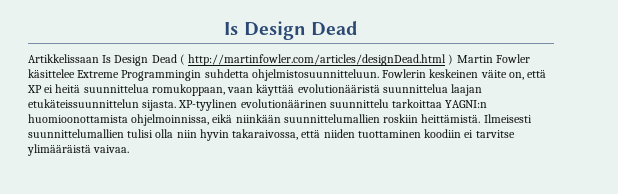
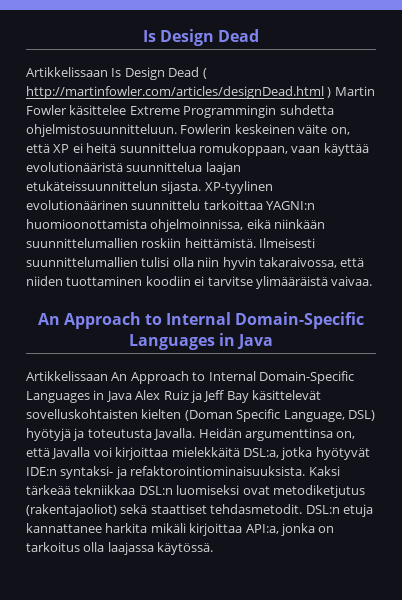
  Ilmeisesti suunnittelumallien tulisi olla niin hyvin takaraivossa, että niiden tuottaminen koodiin ei tarvitse ylimääräistä vaivaa.
+ An Approach to Internal Domain-Specific Languages in Java
+ Artikkelissaan An Approach to Internal Domain-Specific Languages in Java Alex Ruiz ja Jeff Bay käsittelevät sovelluskohtaisten kielten (Doman Specific Language, DSL) hyötyjä ja toteutusta Javalla. Heidän argumenttinsa on, että Javalla voi kirjoittaa mielekkäitä DSL:a, jotka hyötyvät IDE:n syntaksi- ja refaktorointiominaisuuksista. Kaksi tärkeää tekniikkaa DSL:n luomiseksi ovat metodiketjutus (rakentajaoliot) sekä staattiset tehdasmetodit. DSL:n etuja kannattanee harkita mikäli kirjoittaa API:a, jonka on tarkoitus olla laajassa käytössä.

